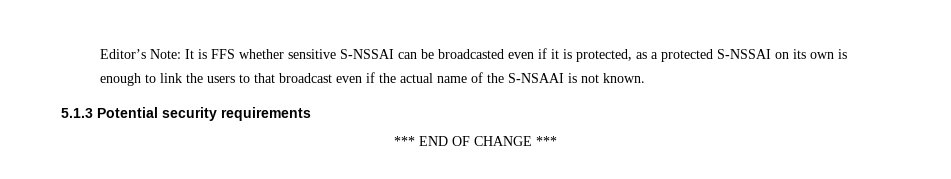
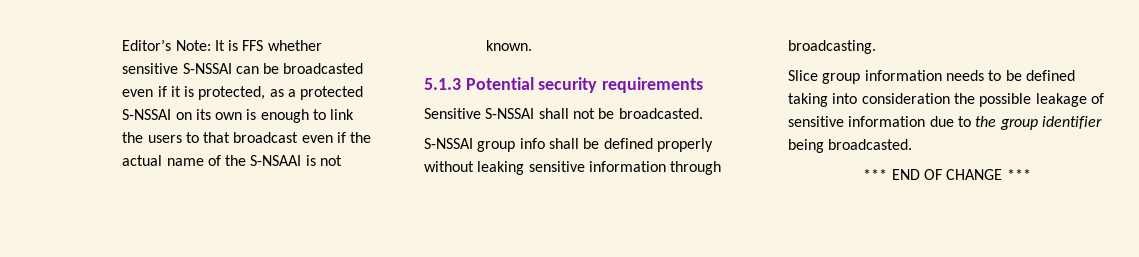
+ Sensitive S-NSSAI shall not be broadcasted.
+ S-NSSAI group info shall be defined properly without leaking sensitive information through broadcasting.
+ Slice group information needs to be defined taking into consideration the possible leakage of sensitive information due to the group identifier being broadcasted.

